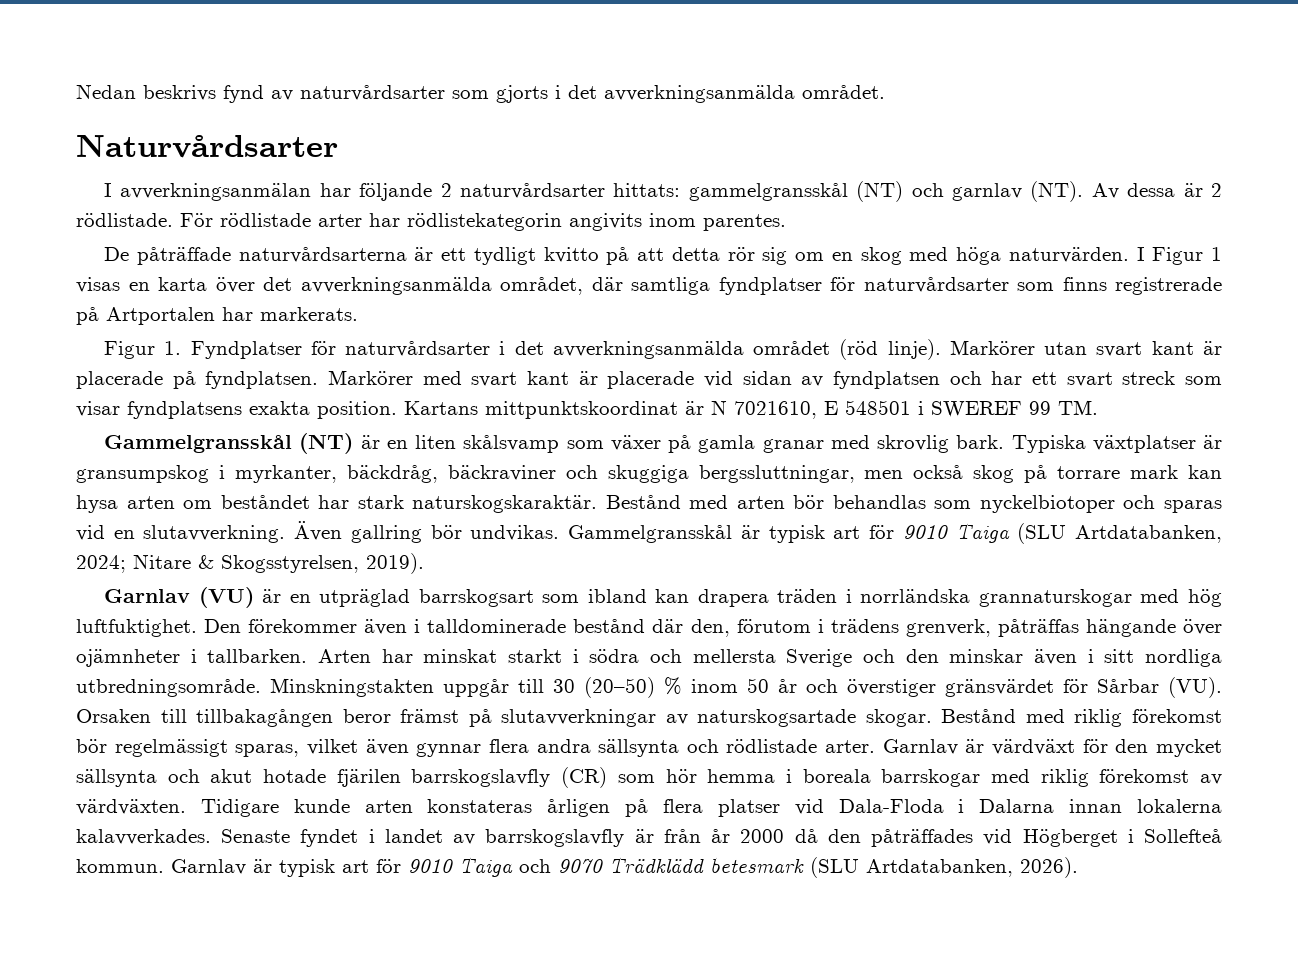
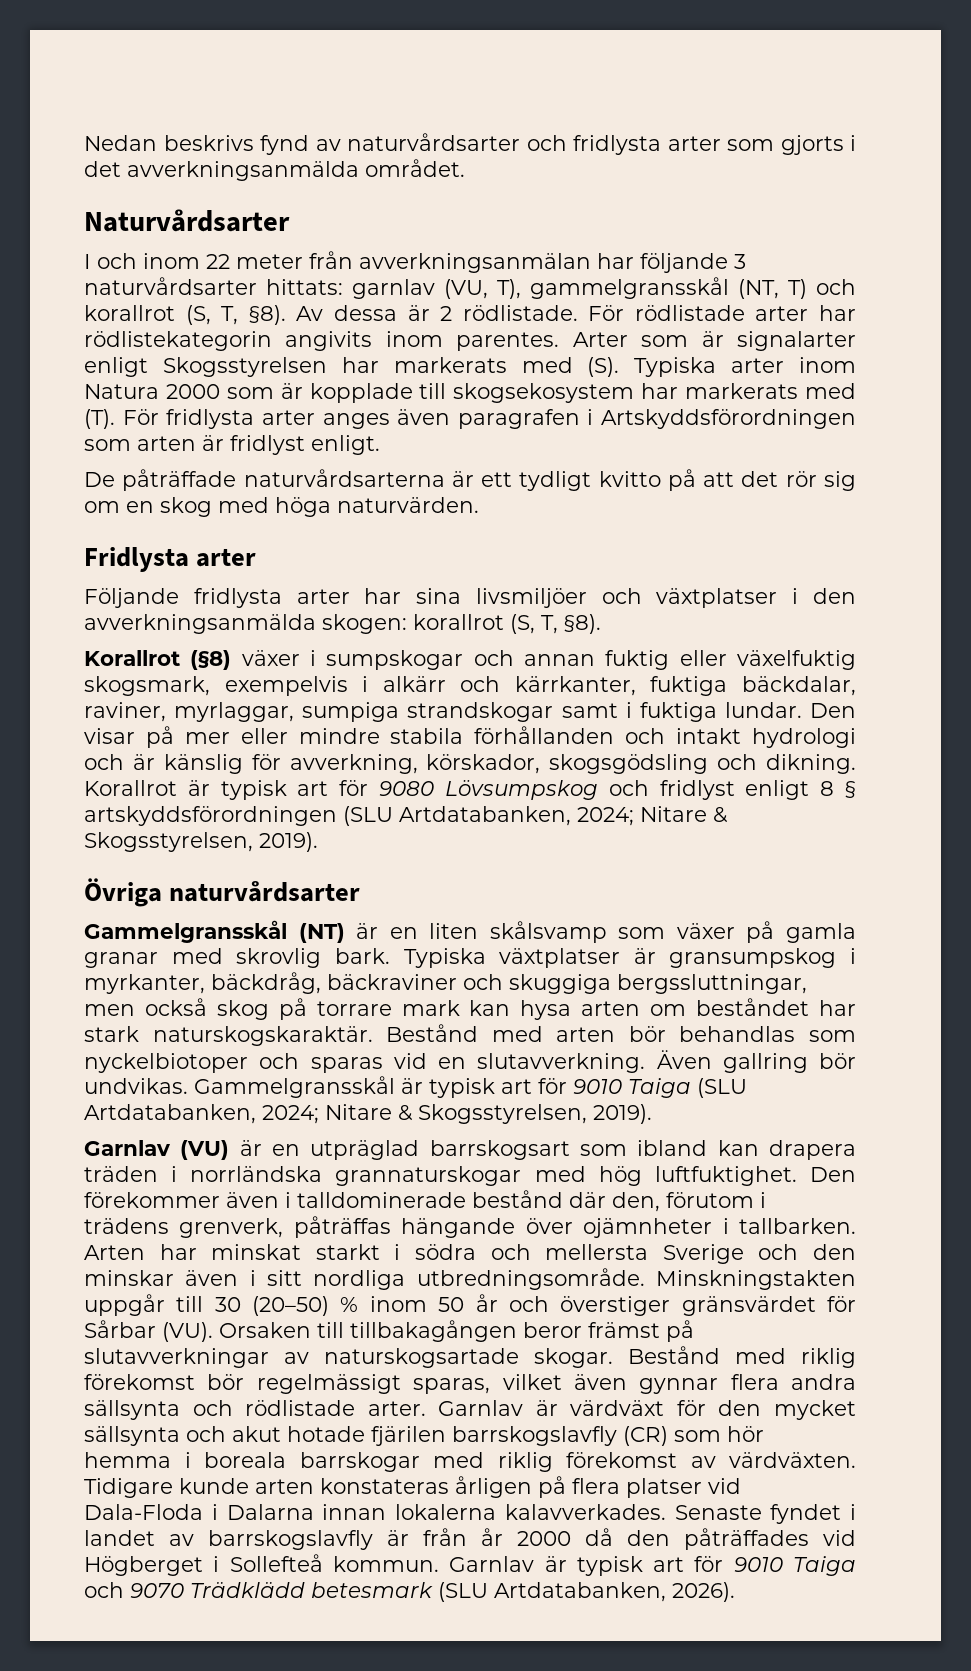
- Nedan beskrivs fynd av naturvårdsarter som gjorts i det avverkningsanmälda området.
+ Nedan beskrivs fynd av naturvårdsarter och fridlysta arter som gjorts i det avverkningsanmälda området.
- I avverkningsanmälan har följande 2 naturvårdsarter hittats: gammelgransskål (NT) och garnlav (NT). Av dessa är 2 rödlistade.
+ I och inom 22 meter från avverkningsanmälan har följande 3 naturvårdsarter hittats: garnlav (VU, T), gammelgransskål (NT, T) och korallrot (S, T, §8). Av dessa är 2 rödlistade.
+ Arter som är signalarter enligt Skogsstyrelsen har markerats med (S). Typiska arter inom Natura 2000 som är kopplade till skogsekosystem har markerats med (T). För fridlysta arter anges även paragrafen i Artskyddsförordningen som arten är fridlyst enligt.
- De påträffade naturvårdsarterna är ett tydligt kvitto på att detta rör sig om en skog med höga naturvärden. I Figur 1 visas en karta över det avverkningsanmälda området, där samtliga fyndplatser för naturvårdsarter som finns registrerade på Artportalen har markerats.
- Figur 1. Fyndplatser för naturvårdsarter i det avverkningsanmälda området (röd linje). Markörer utan svart kant är placerade på fyndplatsen. Markörer med svart kant är placerade vid sidan av fyndplatsen och har ett svart streck som visar fyndplatsens exakta position. Kartans mittpunktskoordinat är N 7021610, E 548501 i SWEREF 99 TM.
+ De påträffade naturvårdsarterna är ett tydligt kvitto på att det rör sig om en skog med höga naturvärden.
+ Fridlysta arter
+ Följande fridlysta arter har sina livsmiljöer och växtplatser i den avverkningsanmälda skogen: korallrot (S, T, §8).
+ Korallrot (§8) växer i sumpskogar och annan fuktig eller växelfuktig skogsmark, exempelvis i alkärr och kärrkanter, fuktiga bäckdalar, raviner, myrlaggar, sumpiga strandskogar samt i fuktiga lundar. Den visar på mer eller mindre stabila förhållanden och intakt hydrologi och är känslig för avverkning, körskador, skogsgödsling och dikning. Korallrot är typisk art för 9080 Lövsumpskog och fridlyst enligt 8 § artskyddsförordningen (SLU Artdatabanken, 2024; Nitare & Skogsstyrelsen, 2019).
+ Övriga naturvårdsarter

